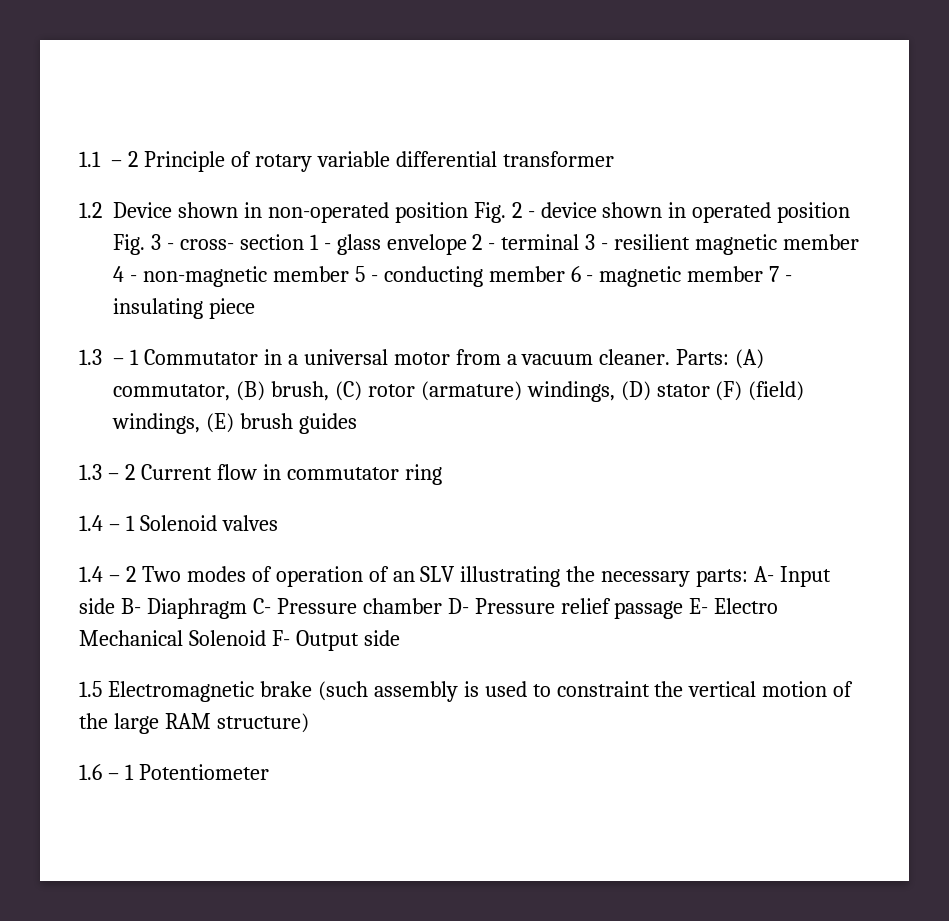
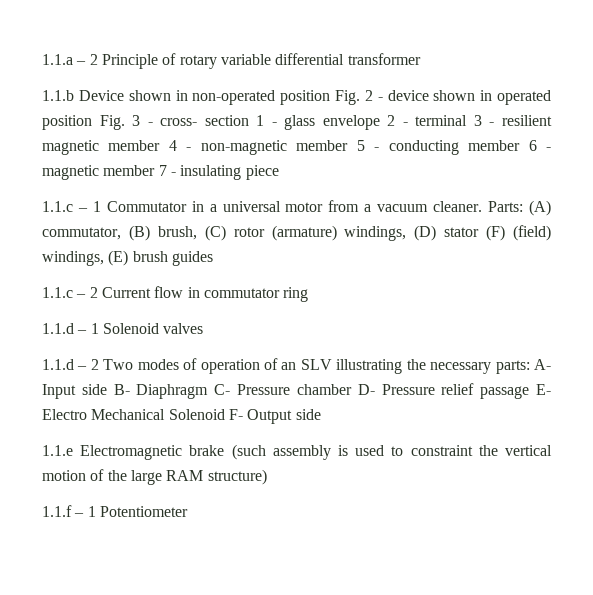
- 1.1 – 2 Principle of rotary variable differential transformer
+ 1.1.a – 2 Principle of rotary variable differential transformer
- 1.2 Device shown in non-operated position Fig. 2 - device shown in operated position Fig. 3 - cross- section 1 - glass envelope 2 - terminal 3 - resilient magnetic member 4 - non-magnetic member 5 - conducting member 6 - magnetic member 7 - insulating piece
+ 1.1.b Device shown in non-operated position Fig. 2 - device shown in operated position Fig. 3 - cross- section 1 - glass envelope 2 - terminal 3 - resilient magnetic member 4 - non-magnetic member 5 - conducting member 6 - magnetic member 7 - insulating piece
- 1.3 – 1 Commutator in a universal motor from a vacuum cleaner.
+ 1.1.c – 1 Commutator in a universal motor from a vacuum cleaner.
- 1.3 – 2 Current flow in commutator ring
+ 1.1.c – 2 Current flow in commutator ring
- 1.4 – 1 Solenoid valves
+ 1.1.d – 1 Solenoid valves
- 1.4 – 2 Two modes of operation of an SLV illustrating the necessary parts: A- Input side B- Diaphragm C- Pressure chamber D- Pressure relief passage E- Electro Mechanical Solenoid F- Output side
+ 1.1.d – 2 Two modes of operation of an SLV illustrating the necessary parts: A- Input side B- Diaphragm C- Pressure chamber D- Pressure relief passage E- Electro Mechanical Solenoid F- Output side
- 1.5 Electromagnetic brake (such assembly is used to constraint the vertical motion of the large RAM structure)
+ 1.1.e Electromagnetic brake (such assembly is used to constraint the vertical motion of the large RAM structure)
- 1.6 – 1 Potentiometer
+ 1.1.f – 1 Potentiometer

